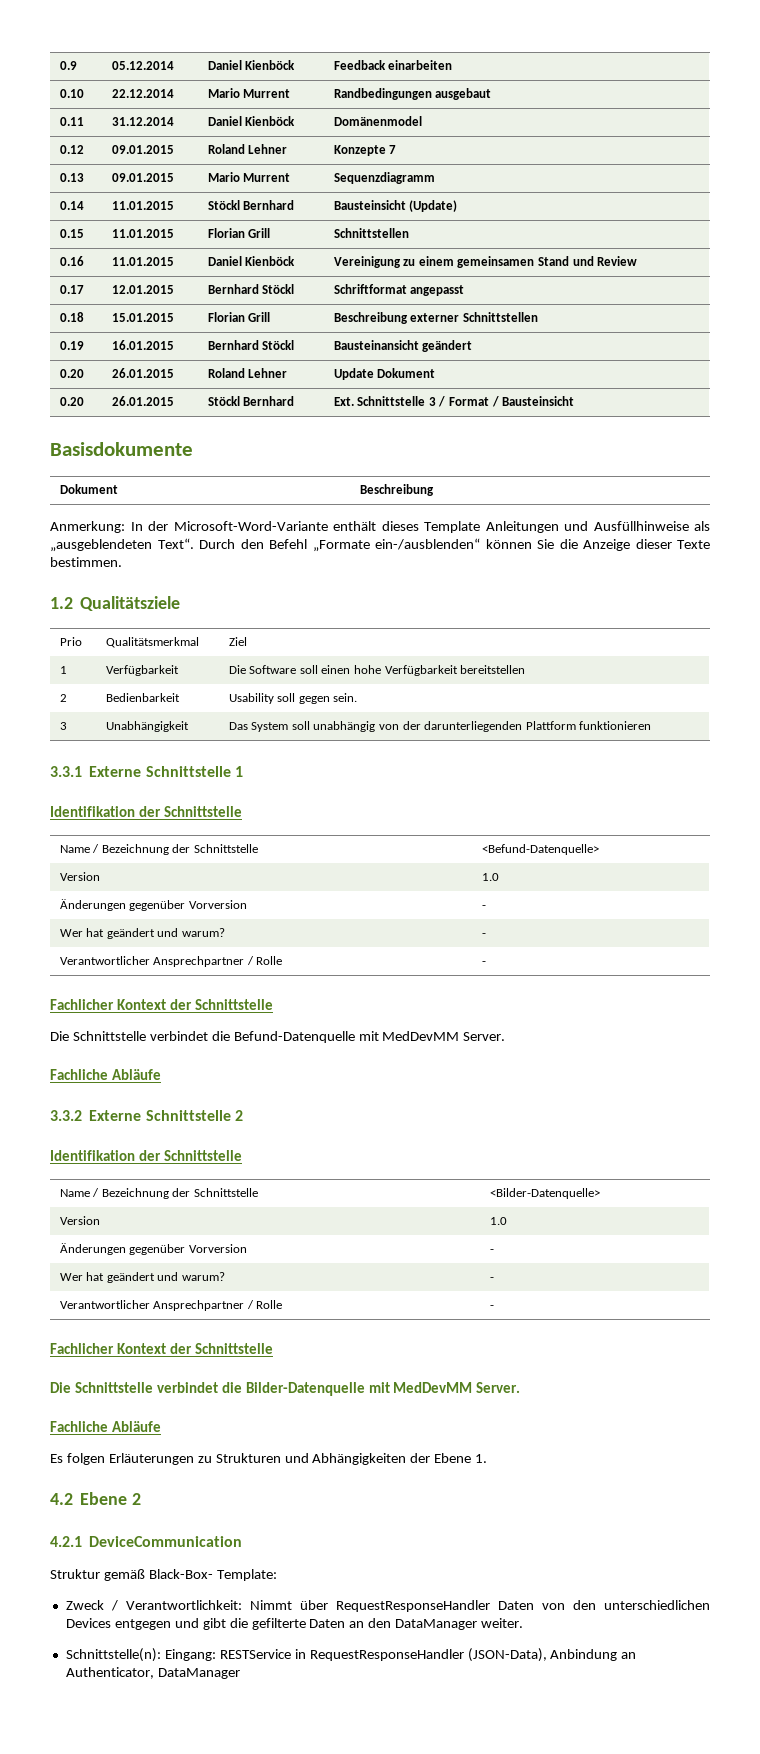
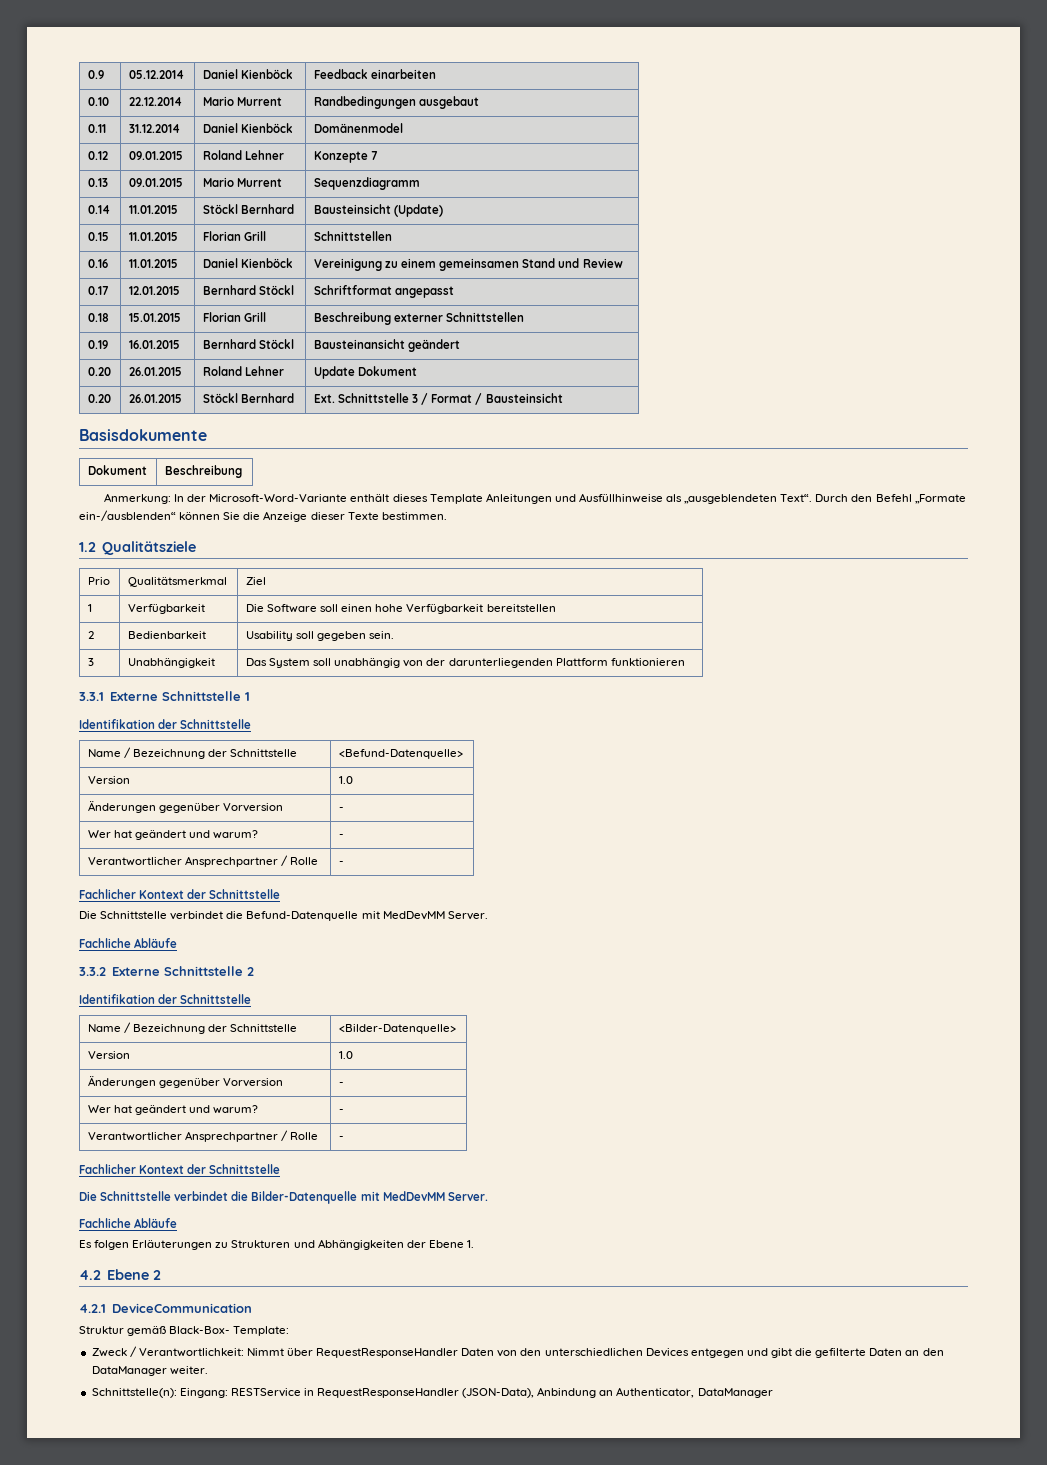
- 2 | Bedienbarkeit | Usability soll gegen sein.
+ 2 | Bedienbarkeit | Usability soll gegeben sein.

